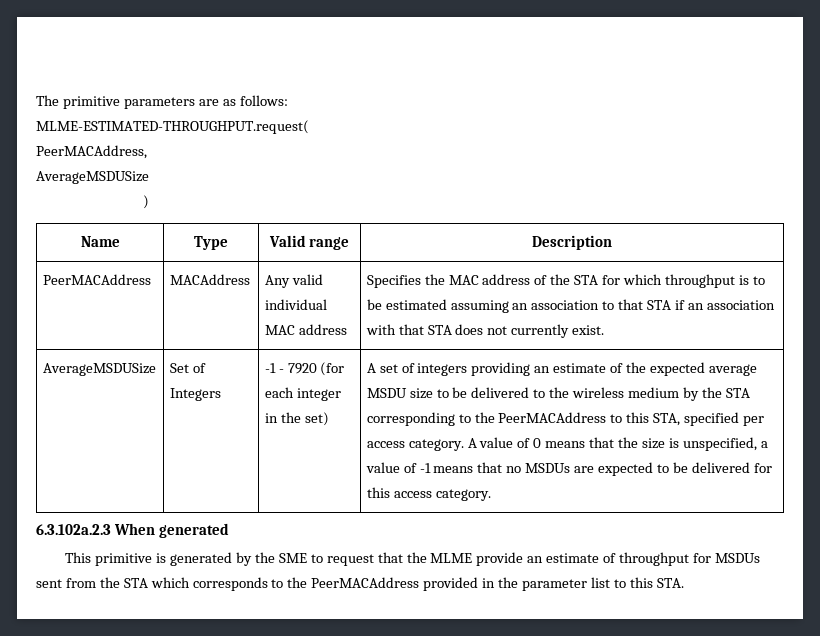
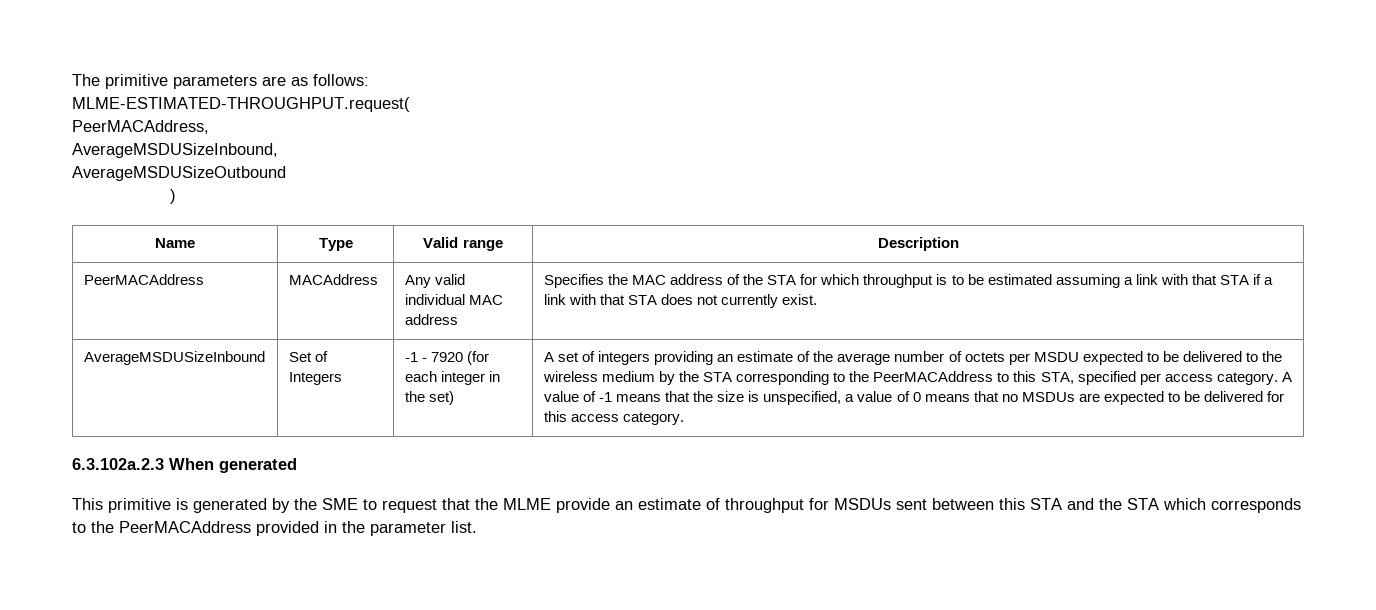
  PeerMACAddress,
- AverageMSDUSize
+ AverageMSDUSizeInbound,
+ AverageMSDUSizeOutbound
- PeerMACAddress | MACAddress | Any valid individual MAC address | Specifies the MAC address of the STA for which throughput is to be estimated assuming an association to that STA if an association with that STA does not currently exist.
- AverageMSDUSize
+ PeerMACAddress | MACAddress | Any valid individual MAC address | Specifies the MAC address of the STA for which throughput is to be estimated assuming a link with that STA if a link with that STA does not currently exist.
+ AverageMSDUSizeInbound
- A set of integers providing an estimate of the expected average MSDU size to be delivered to the wireless medium by the STA corresponding to the PeerMACAddress to this STA, specified per access category.
+ A set of integers providing an estimate of the average number of octets per MSDU expected to be delivered to the wireless medium by the STA corresponding to the PeerMACAddress to this STA, specified per access category.
- A value of 0 means that the size is unspecified, a value of -1 means that no MSDUs are expected to be delivered for this access category.
+ A value of -1 means that the size is unspecified, a value of 0 means that no MSDUs are expected to be delivered for this access category.
- This primitive is generated by the SME to request that the MLME provide an estimate of throughput for MSDUs sent from the STA which corresponds to the PeerMACAddress provided in the parameter list to this STA.
+ This primitive is generated by the SME to request that the MLME provide an estimate of throughput for MSDUs sent between this STA and the STA which corresponds to the PeerMACAddress provided in the parameter list.

